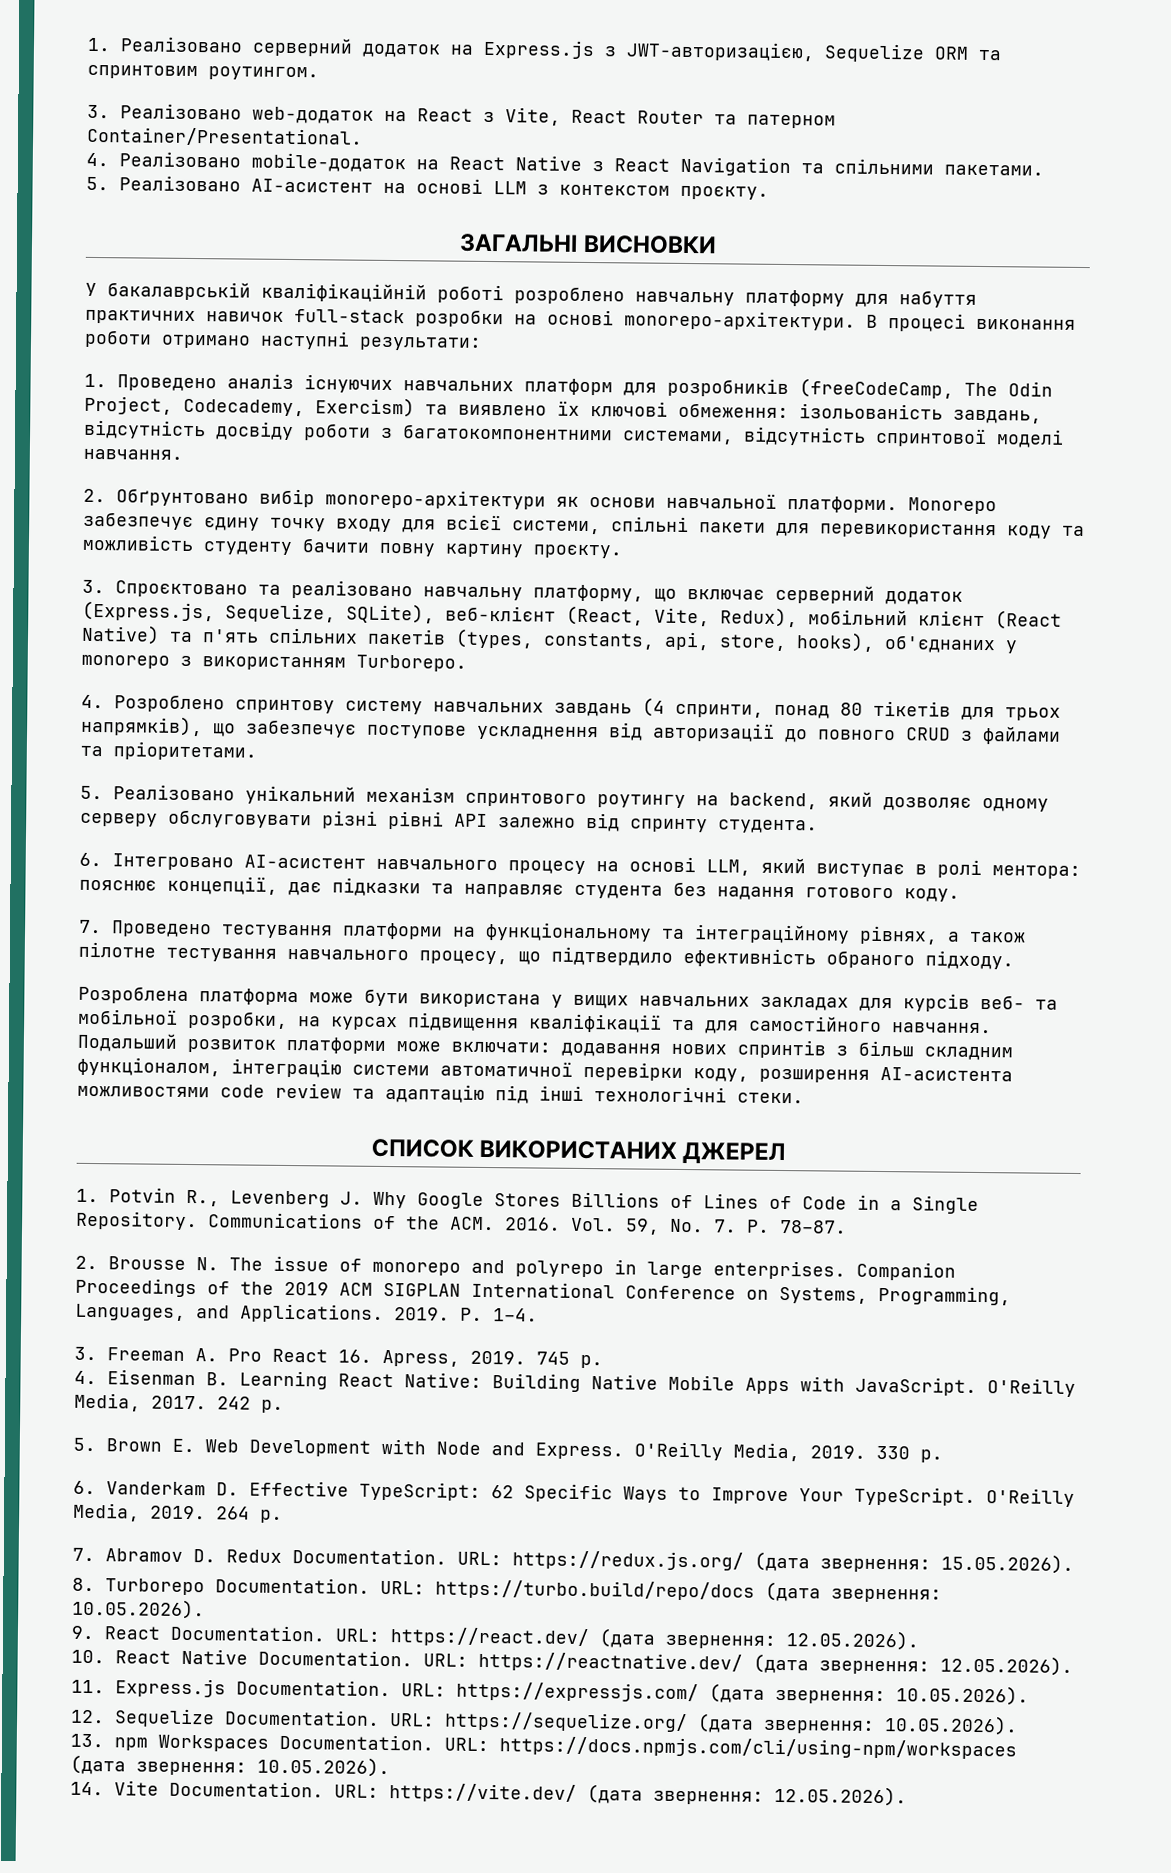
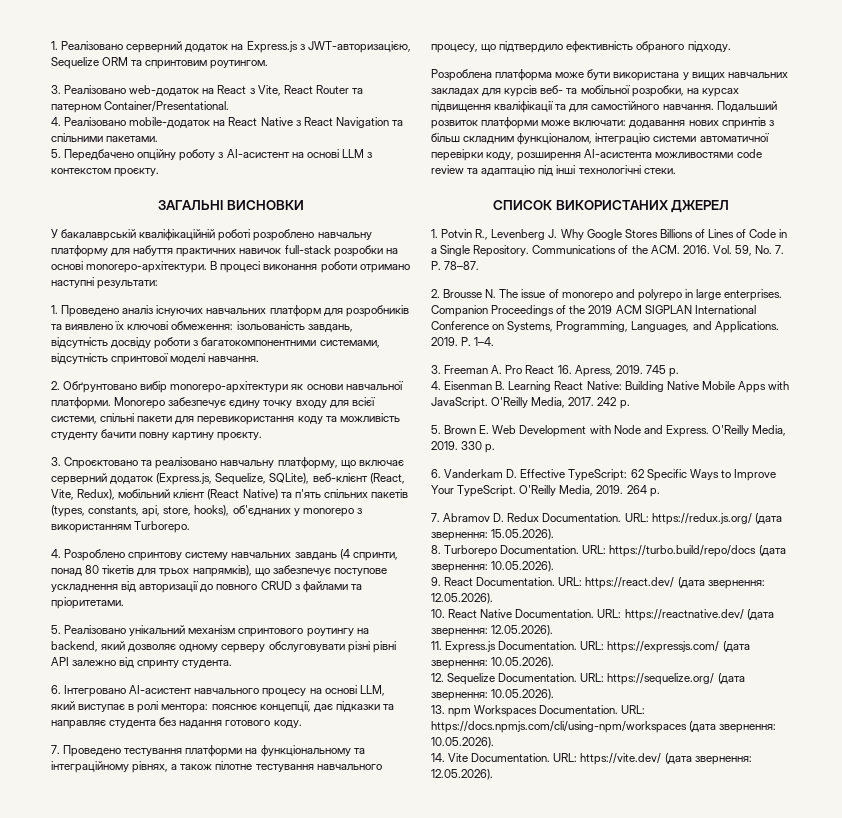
- 5. Реалізовано AI-асистент на основі LLM з контекстом проєкту.
+ 5. Передбачено опційну роботу з AI-асистент на основі LLM з контекстом проєкту.
- 1. Проведено аналіз існуючих навчальних платформ для розробників (freeCodeCamp, The Odin Project, Codecademy, Exercism) та виявлено їх ключові обмеження: ізольованість завдань, відсутність досвіду роботи з багатокомпонентними системами, відсутність спринтової моделі навчання.
+ 1. Проведено аналіз існуючих навчальних платформ для розробників та виявлено їх ключові обмеження: ізольованість завдань, відсутність досвіду роботи з багатокомпонентними системами, відсутність спринтової моделі навчання.

